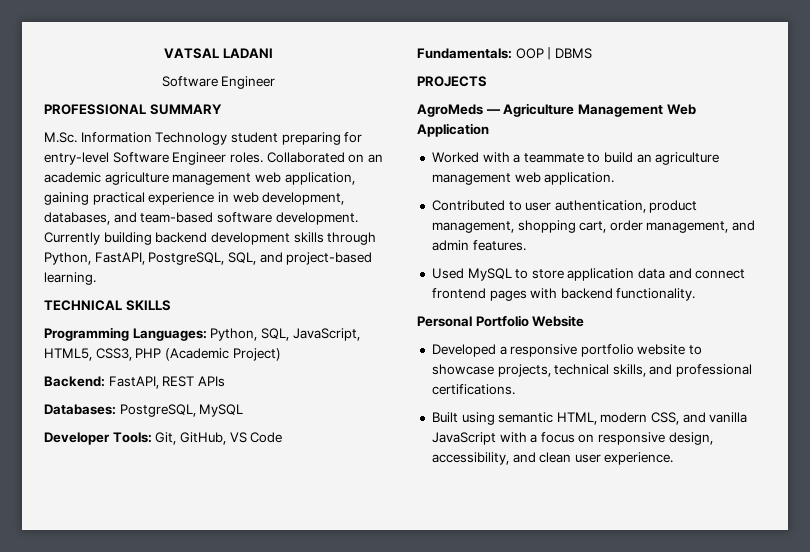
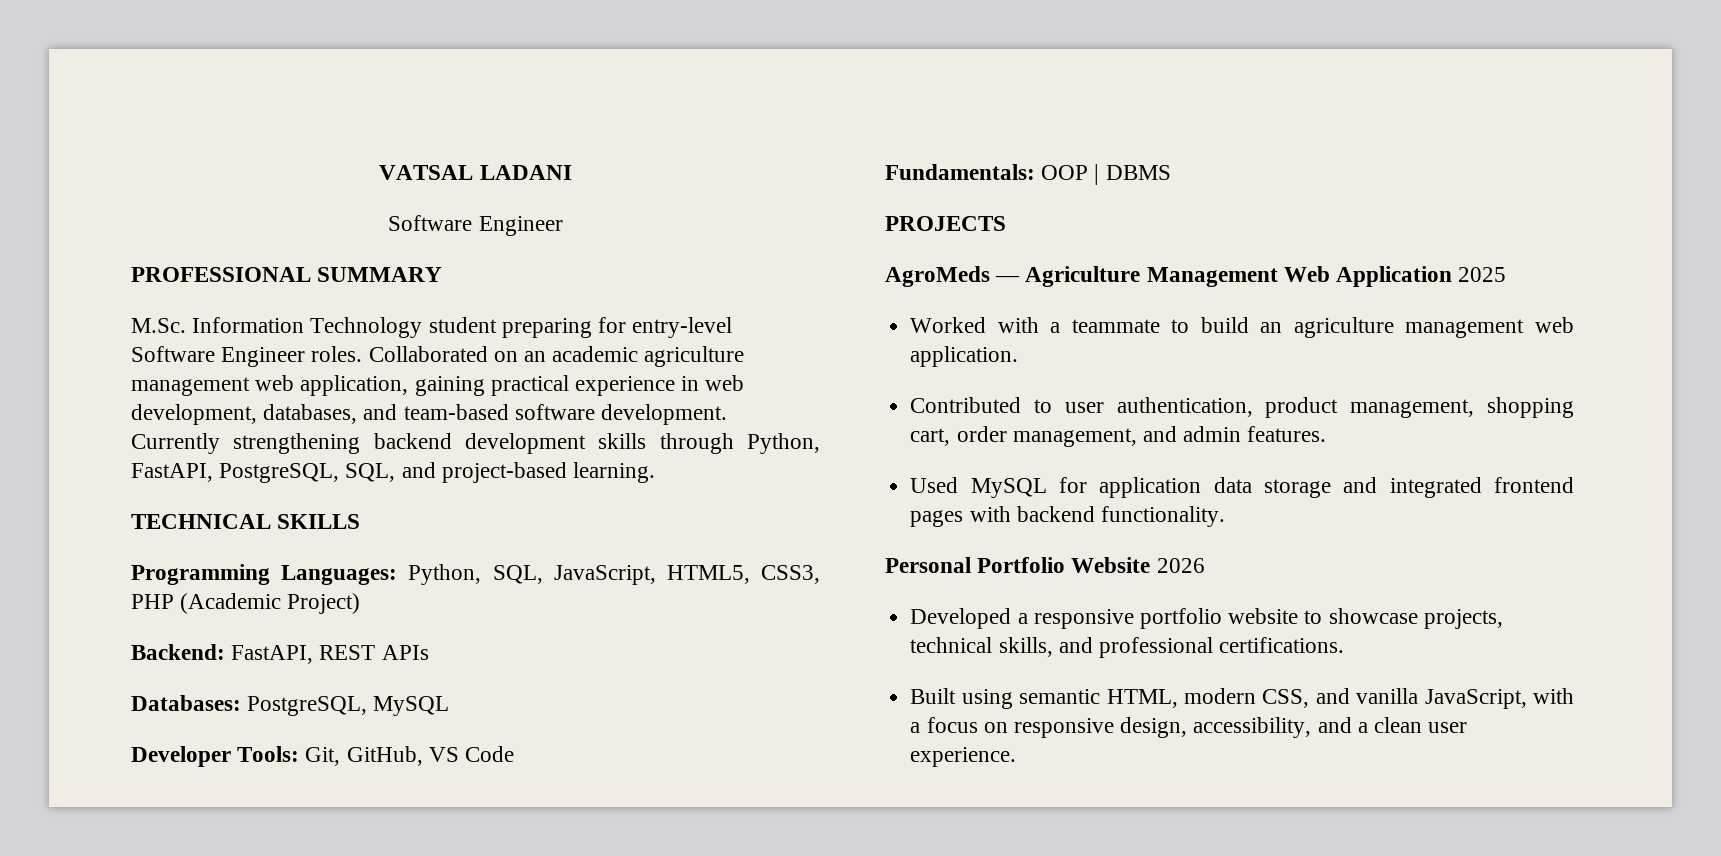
- Currently building backend development skills through Python, FastAPI, PostgreSQL, SQL, and project-based learning.
+ Currently strengthening backend development skills through Python, FastAPI, PostgreSQL, SQL, and project-based learning.
- AgroMeds — Agriculture Management Web Application
+ AgroMeds — Agriculture Management Web Application 2025
- Used MySQL to store application data and connect frontend pages with backend functionality.
+ Used MySQL for application data storage and integrated frontend pages with backend functionality.
- Personal Portfolio Website
+ Personal Portfolio Website 2026
- Built using semantic HTML, modern CSS, and vanilla JavaScript with a focus on responsive design, accessibility, and clean user experience.
+ Built using semantic HTML, modern CSS, and vanilla JavaScript, with a focus on responsive design, accessibility, and a clean user experience.

